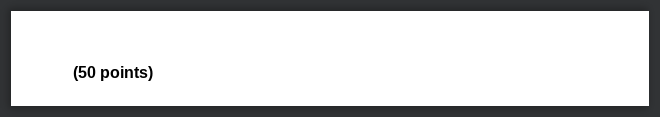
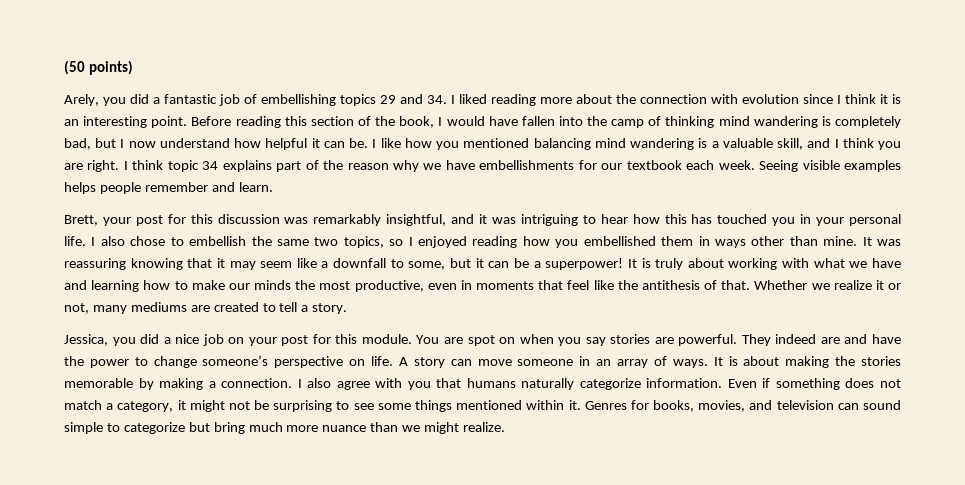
+ Arely, you did a fantastic job of embellishing topics 29 and 34. I liked reading more about the connection with evolution since I think it is an interesting point. Before reading this section of the book, I would have fallen into the camp of thinking mind wandering is completely bad, but I now understand how helpful it can be. I like how you mentioned balancing mind wandering is a valuable skill, and I think you are right. I think topic 34 explains part of the reason why we have embellishments for our textbook each week. Seeing visible examples helps people remember and learn.
+ Brett, your post for this discussion was remarkably insightful, and it was intriguing to hear how this has touched you in your personal life. I also chose to embellish the same two topics, so I enjoyed reading how you embellished them in ways other than mine. It was reassuring knowing that it may seem like a downfall to some, but it can be a superpower! It is truly about working with what we have and learning how to make our minds the most productive, even in moments that feel like the antithesis of that. Whether we realize it or not, many mediums are created to tell a story.
+ Jessica, you did a nice job on your post for this module. You are spot on when you say stories are powerful. They indeed are and have the power to change someone’s perspective on life. A story can move someone in an array of ways. It is about making the stories memorable by making a connection. I also agree with you that humans naturally categorize information. Even if something does not match a category, it might not be surprising to see some things mentioned within it. Genres for books, movies, and television can sound simple to categorize but bring much more nuance than we might realize.

